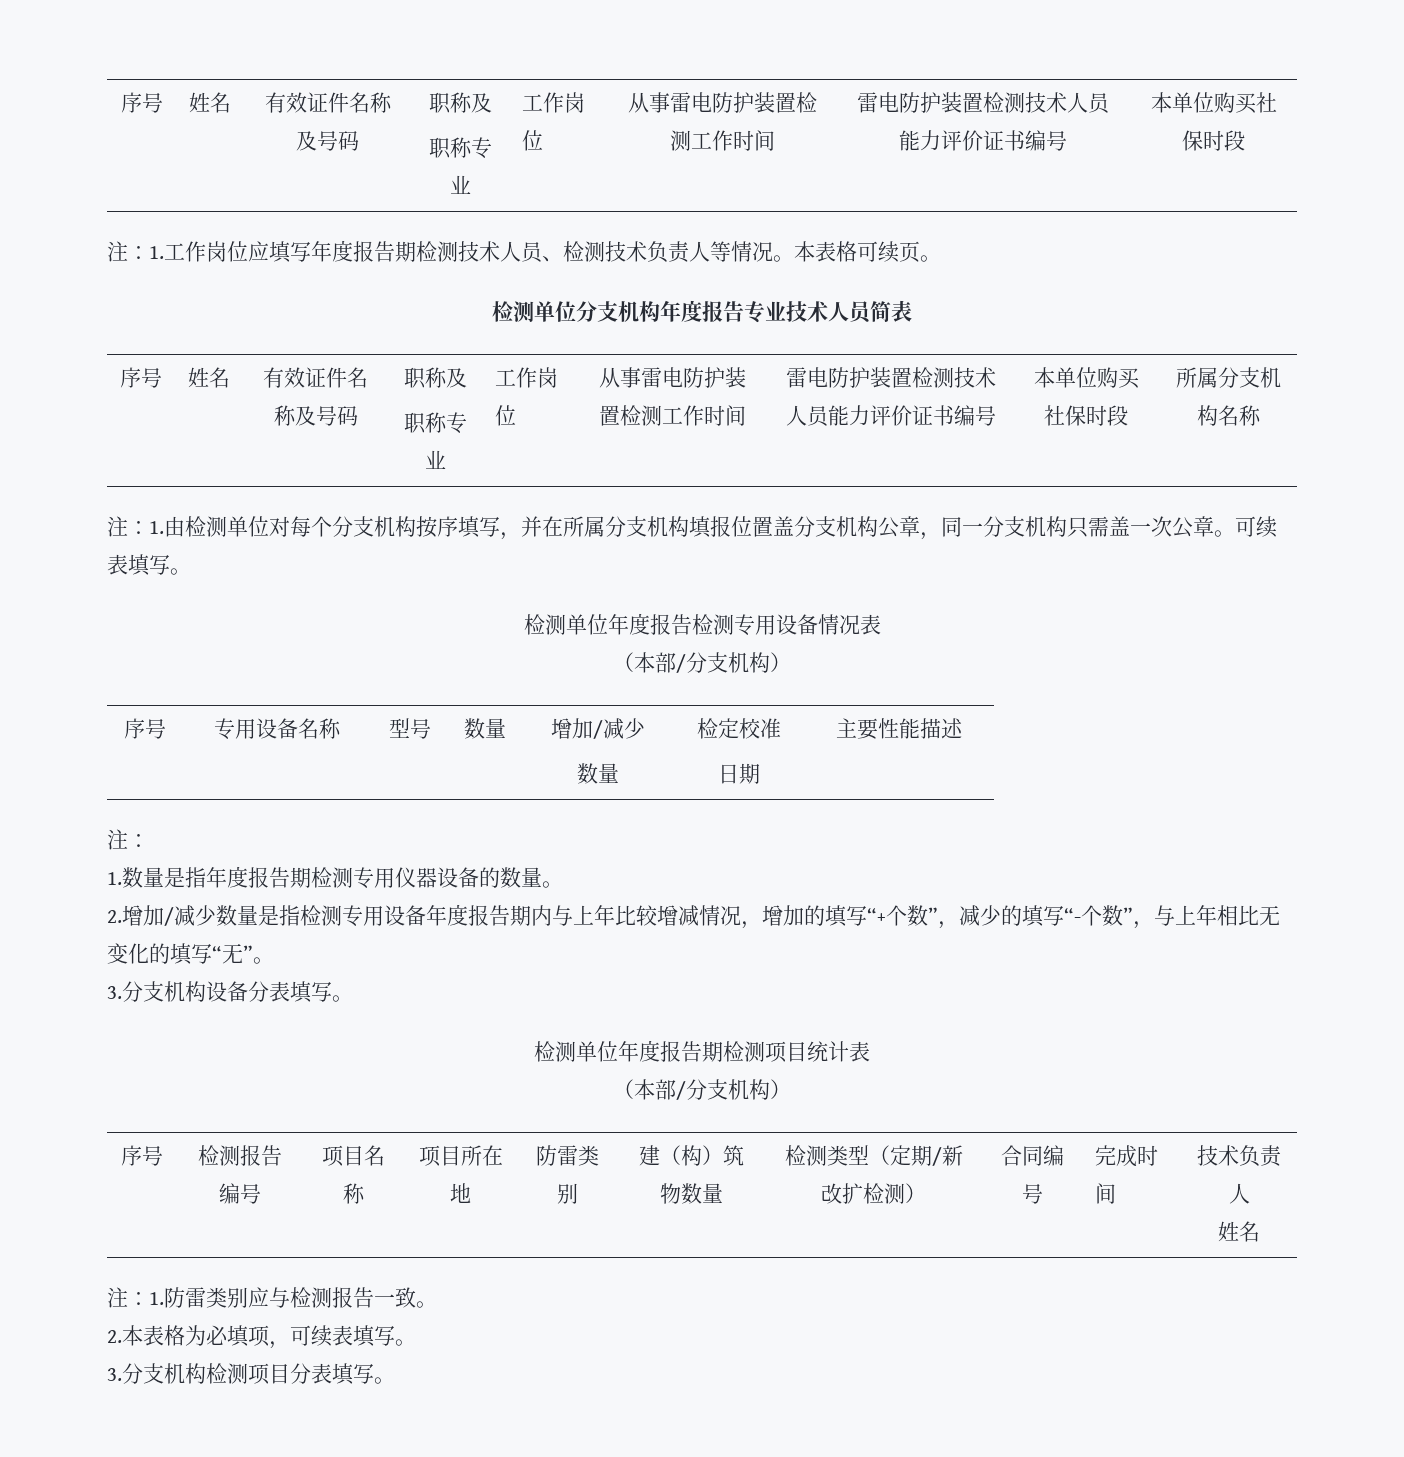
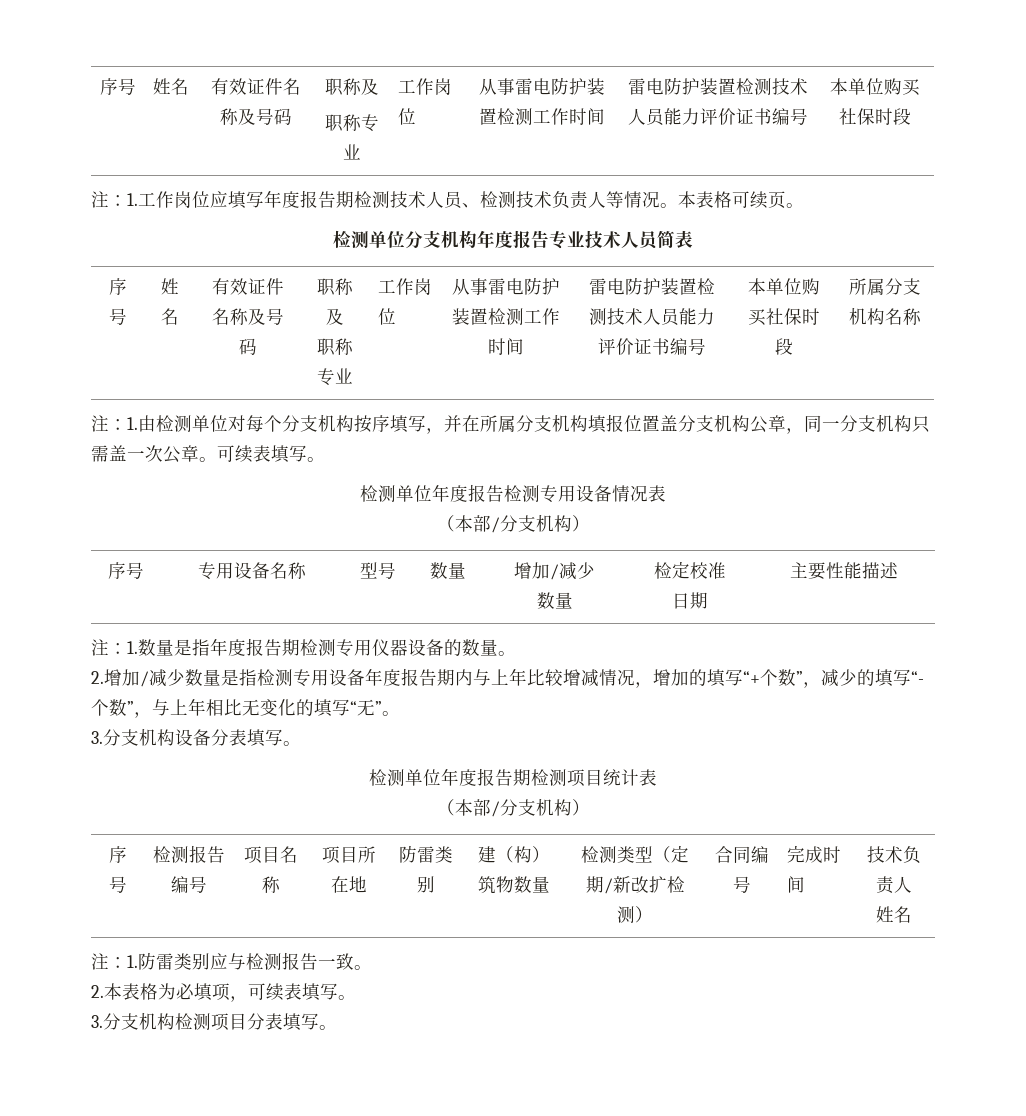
  序号 | 专用设备名称 | 型号 | 数量 | 增加/减少
  数量 | 检定校准
  日期 | 主要性能描述
- 注：
- 1.数量是指年度报告期检测专用仪器设备的数量。
+ 注：1.数量是指年度报告期检测专用仪器设备的数量。

